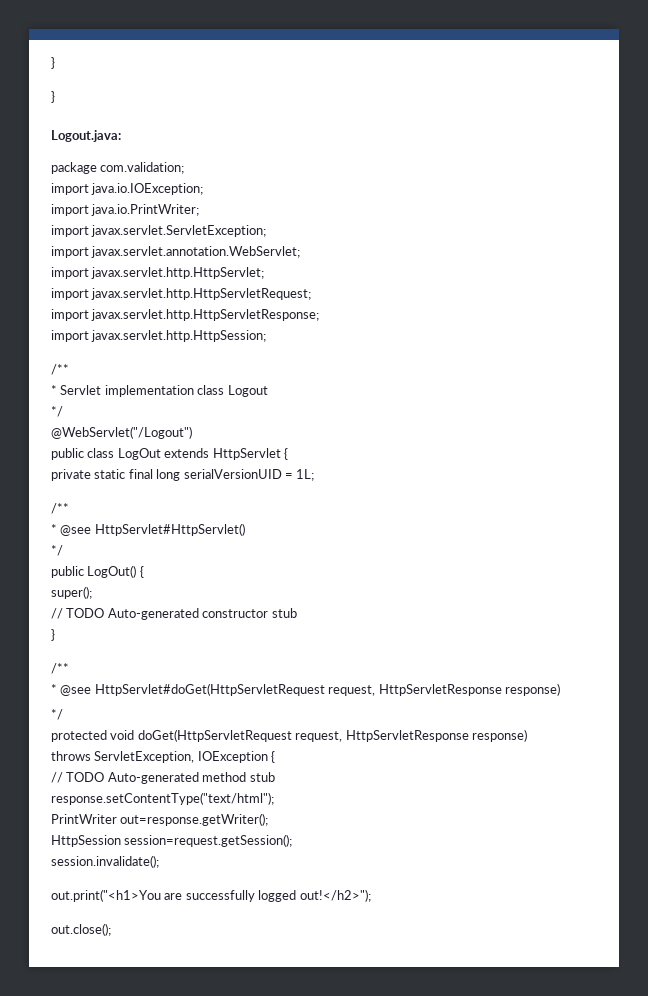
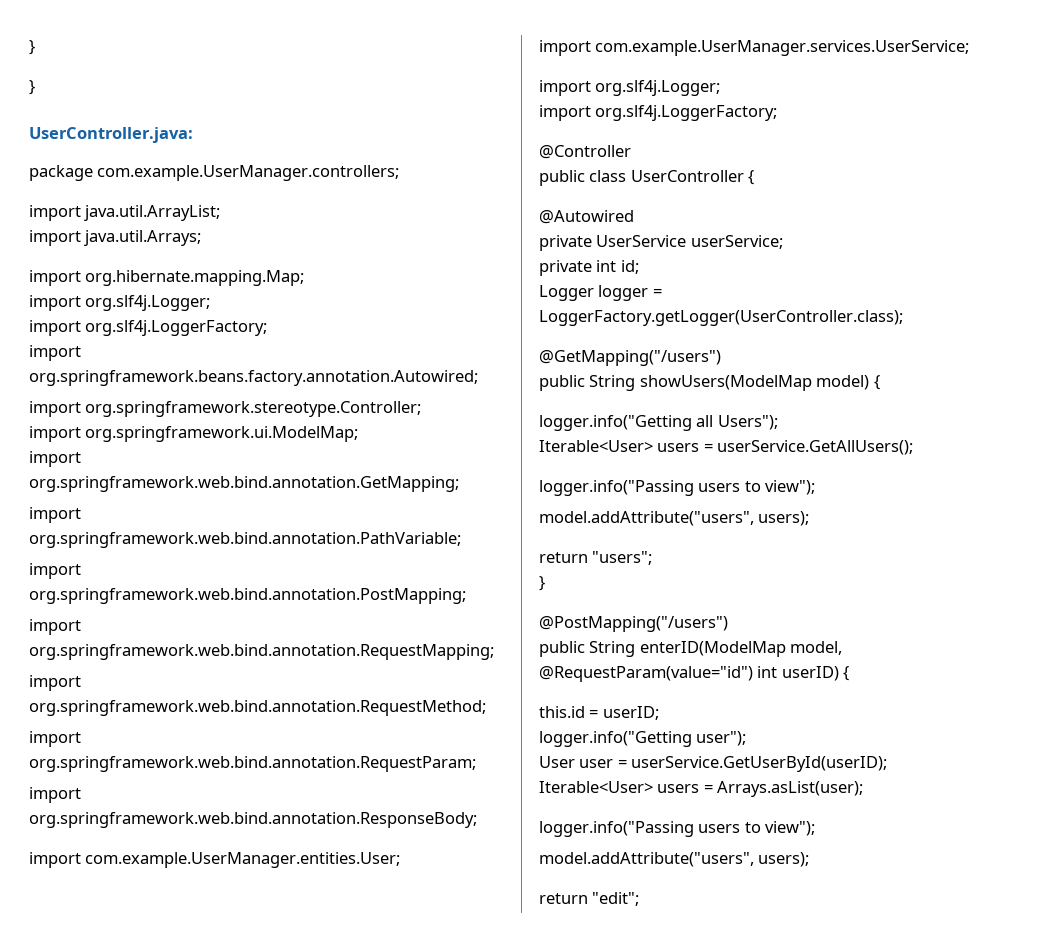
- Logout.java:
+ UserController.java:
- package com.validation;
- import java.io.IOException;
- import java.io.PrintWriter;
- import javax.servlet.ServletException;
- import javax.servlet.annotation.WebServlet;
- import javax.servlet.http.HttpServlet;
- import javax.servlet.http.HttpServletRequest;
- import javax.servlet.http.HttpServletResponse;
- import javax.servlet.http.HttpSession;
- /**
- * Servlet implementation class Logout
- */
- @WebServlet("/Logout")
+ package com.example.UserManager.controllers;
+ import java.util.ArrayList;
+ import java.util.Arrays;
+ import org.hibernate.mapping.Map;
+ import org.slf4j.Logger;
+ import org.slf4j.LoggerFactory;
+ import org.springframework.beans.factory.annotation.Autowired;
+ import org.springframework.stereotype.Controller;
+ import org.springframework.ui.ModelMap;
+ import org.springframework.web.bind.annotation.GetMapping;
+ import org.springframework.web.bind.annotation.PathVariable;
+ import org.springframework.web.bind.annotation.PostMapping;
+ import org.springframework.web.bind.annotation.RequestMapping;
+ import org.springframework.web.bind.annotation.RequestMethod;
+ import org.springframework.web.bind.annotation.RequestParam;
+ import org.springframework.web.bind.annotation.ResponseBody;
+ import com.example.UserManager.entities.User;
+ import com.example.UserManager.services.UserService;
+ import org.slf4j.Logger;
+ import org.slf4j.LoggerFactory;
+ @Controller
- public class LogOut extends HttpServlet {
- private static final long serialVersionUID = 1L;
- /**
- * @see HttpServlet#HttpServlet()
- */
- public LogOut() {
- super();
- // TODO Auto-generated constructor stub
+ public class UserController {
+ @Autowired
+ private UserService userService;
+ private int id;
+ Logger logger = LoggerFactory.getLogger(UserController.class);
+ @GetMapping("/users")
+ public String showUsers(ModelMap model) {
+ logger.info("Getting all Users");
+ Iterable<User> users = userService.GetAllUsers();
+ logger.info("Passing users to view");
+ model.addAttribute("users", users);
+ return "users";
  }
- /**
- * @see HttpServlet#doGet(HttpServletRequest request, HttpServletResponse response)
- */
- protected void doGet(HttpServletRequest request, HttpServletResponse response) throws ServletException, IOException {
- // TODO Auto-generated method stub
- response.setContentType("text/html");
- PrintWriter out=response.getWriter();
- HttpSession session=request.getSession();
- session.invalidate();
- out.print("<h1>You are successfully logged out!</h2>");
- out.close();
+ @PostMapping("/users")
+ public String enterID(ModelMap model, @RequestParam(value="id") int userID) {
+ this.id = userID;
+ logger.info("Getting user");
+ User user = userService.GetUserById(userID);
+ Iterable<User> users = Arrays.asList(user);
+ logger.info("Passing users to view");
+ model.addAttribute("users", users);
+ return "edit";

